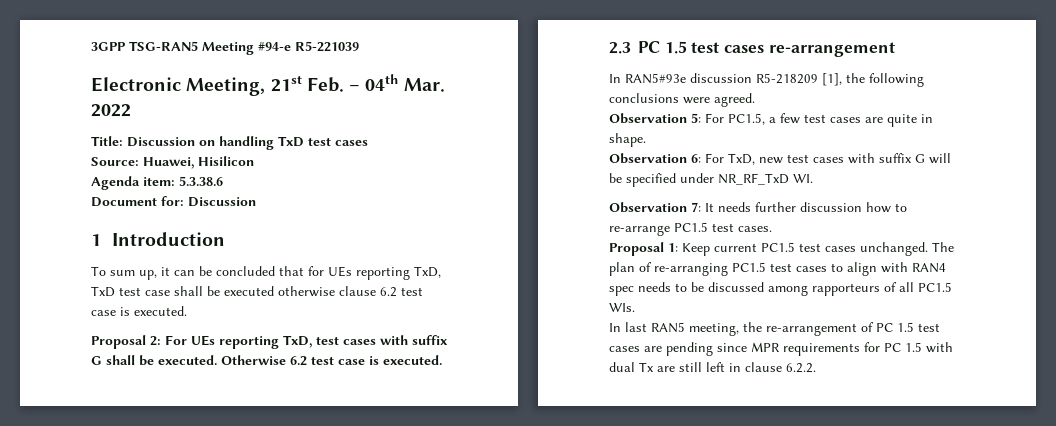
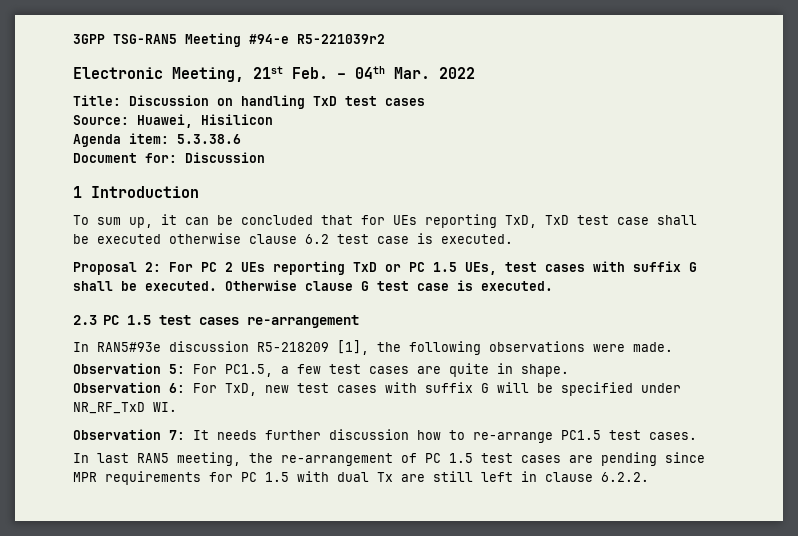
- 3GPP TSG-RAN5 Meeting #94-e R5-221039
+ 3GPP TSG-RAN5 Meeting #94-e R5-221039r2
- Proposal 2: For UEs reporting TxD, test cases with suffix G shall be executed.
+ Proposal 2: For PC 2 UEs reporting TxD or PC 1.5 UEs, test cases with suffix G shall be executed.
- Otherwise 6.2 test case is executed.
+ Otherwise clause G test case is executed.
- In RAN5#93e discussion R5-218209 [1], the following conclusions were agreed.
+ In RAN5#93e discussion R5-218209 [1], the following observations were made.
- Proposal 1: Keep current PC1.5 test cases unchanged. The plan of re-arranging PC1.5 test cases to align with RAN4 spec needs to be discussed among rapporteurs of all PC1.5 WIs.

